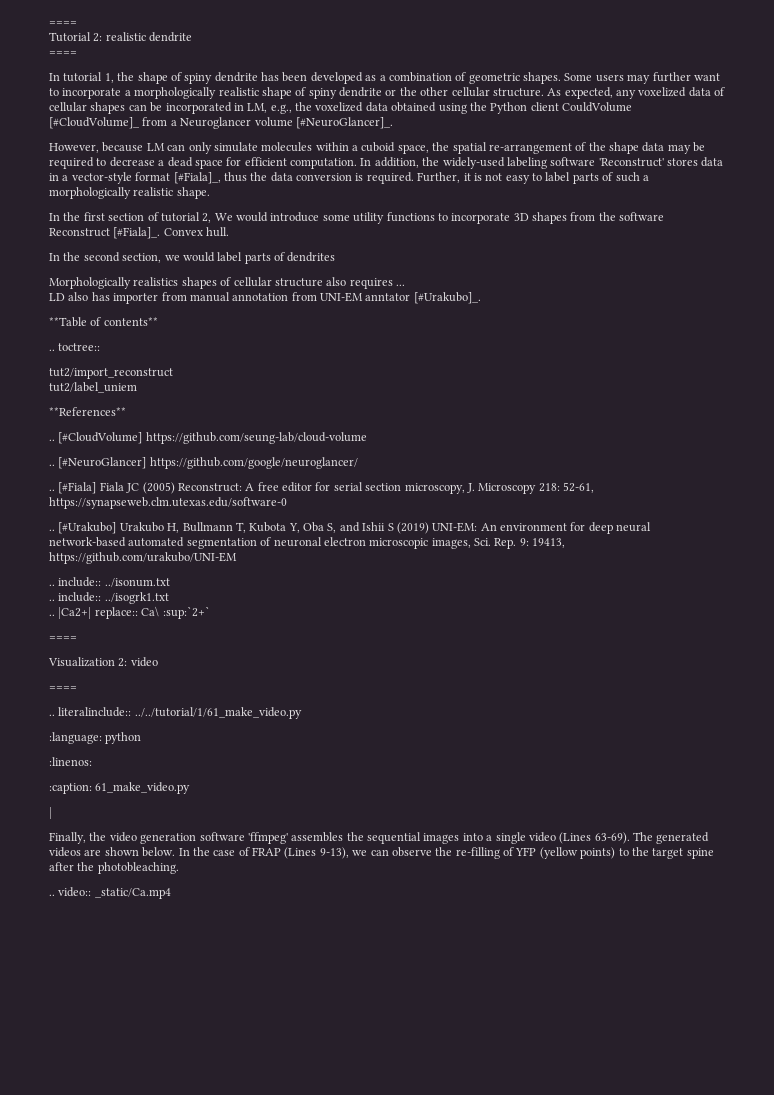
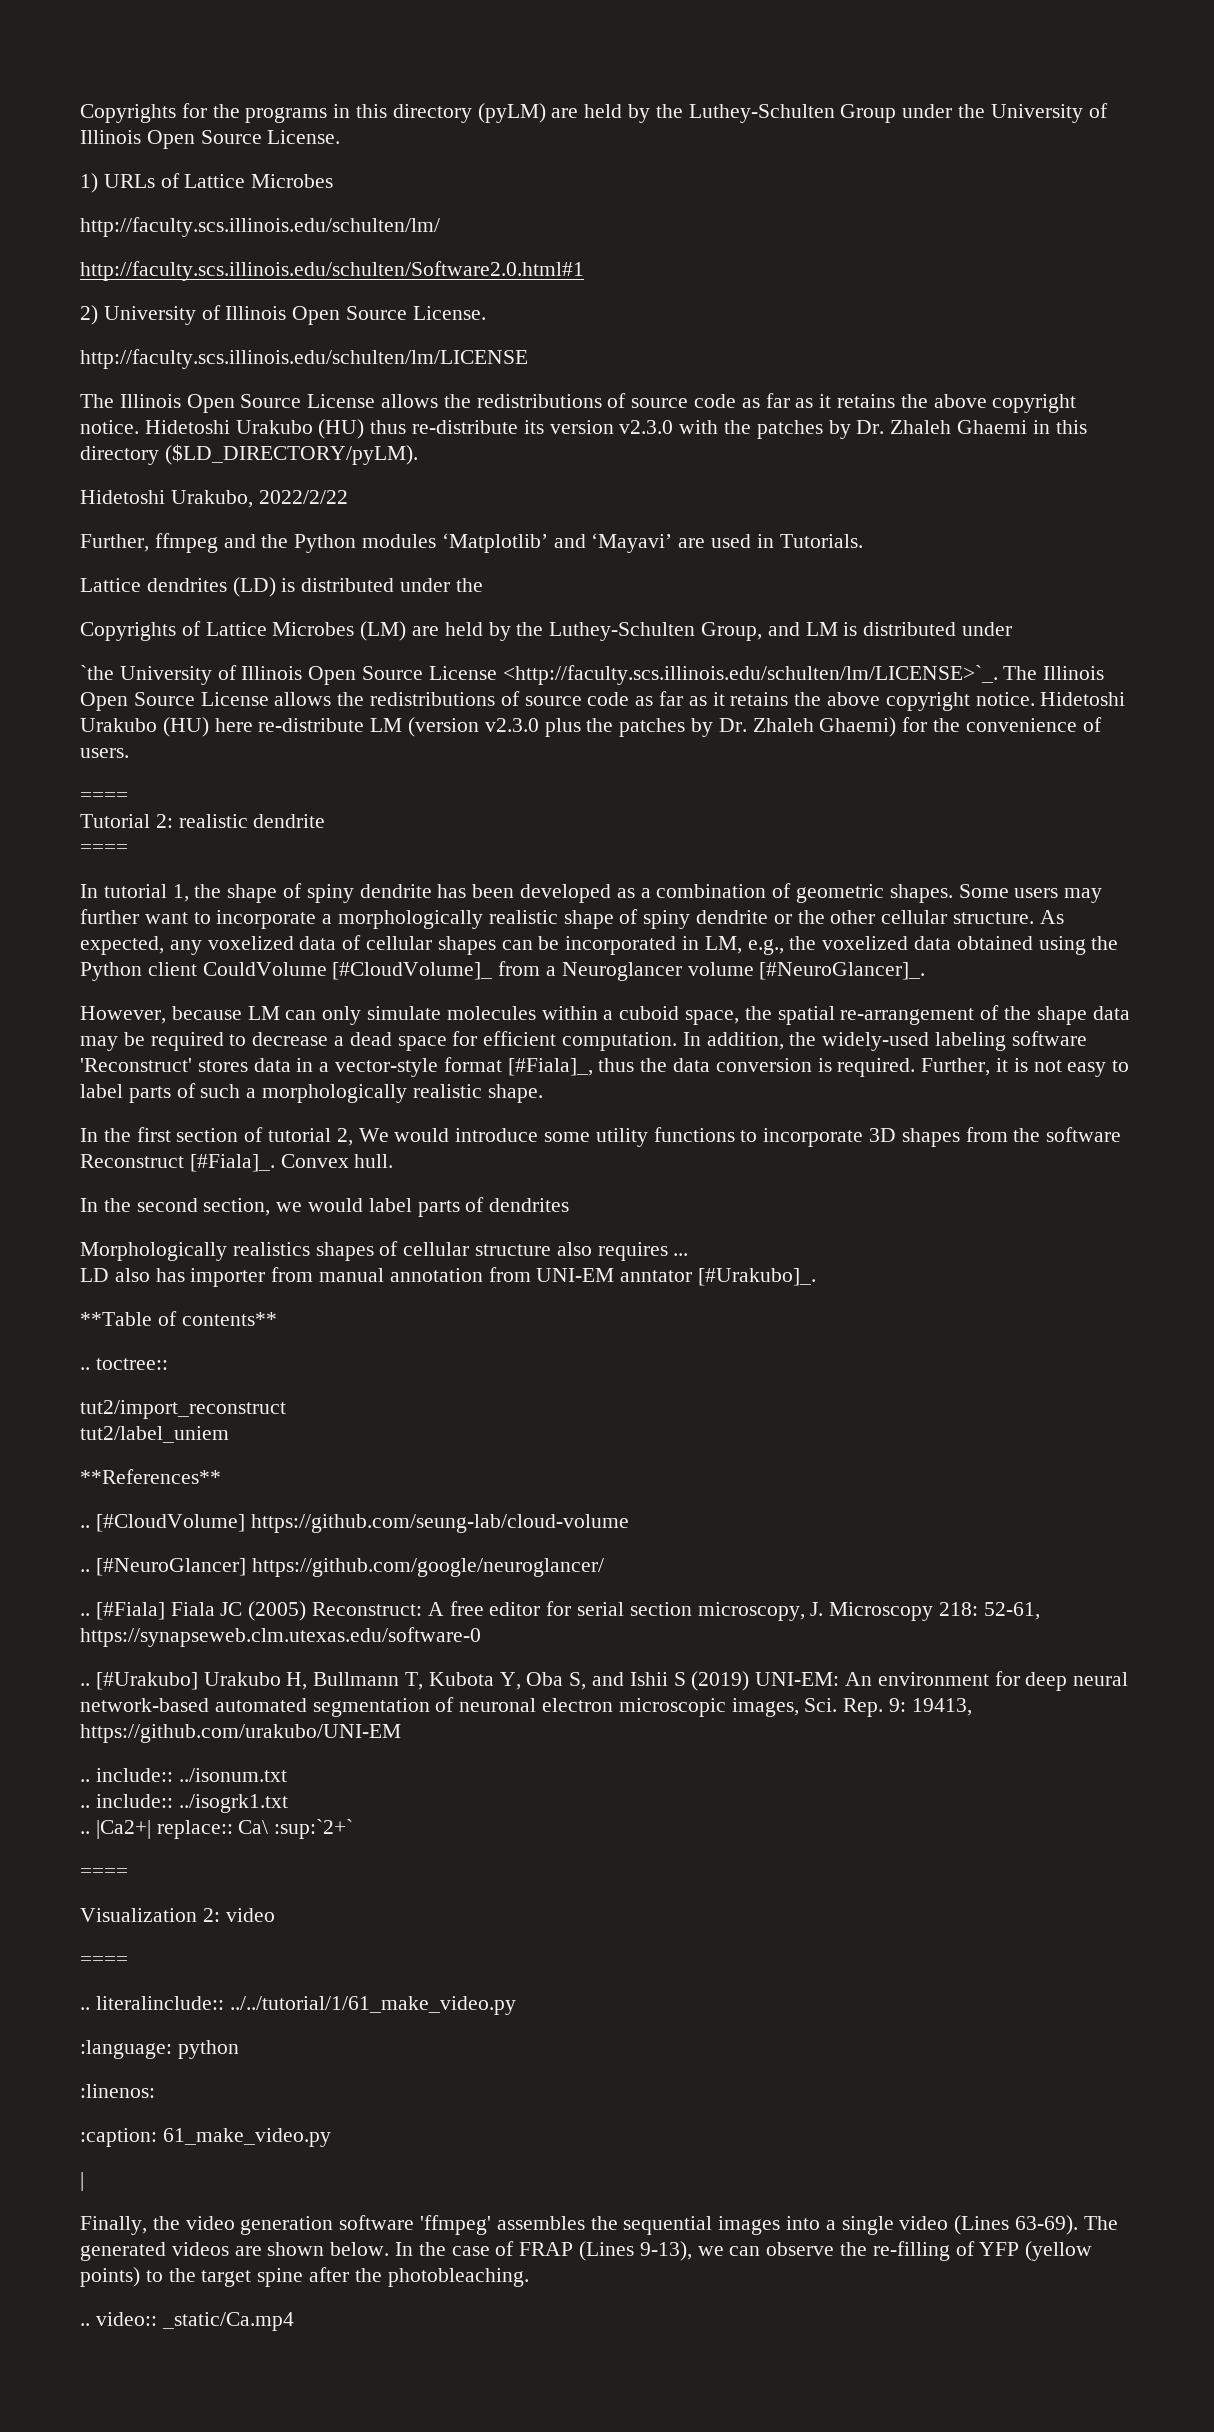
+ Copyrights for the programs in this directory (pyLM) are held by the Luthey-Schulten Group under the University of Illinois Open Source License.
+ 1) URLs of Lattice Microbes
+ http://faculty.scs.illinois.edu/schulten/lm/
+ http://faculty.scs.illinois.edu/schulten/Software2.0.html#1
+ 2) University of Illinois Open Source License.
+ http://faculty.scs.illinois.edu/schulten/lm/LICENSE
+ The Illinois Open Source License allows the redistributions of source code as far as it retains the above copyright notice. Hidetoshi Urakubo (HU) thus re-distribute its version v2.3.0 with the patches by Dr. Zhaleh Ghaemi in this directory ($LD_DIRECTORY/pyLM).
+ Hidetoshi Urakubo, 2022/2/22
+ Further, ffmpeg and the Python modules ‘Matplotlib’ and ‘Mayavi’ are used in Tutorials.
+ Lattice dendrites (LD) is distributed under the
+ Copyrights of Lattice Microbes (LM) are held by the Luthey-Schulten Group, and LM is distributed under
+ `the University of Illinois Open Source License <http://faculty.scs.illinois.edu/schulten/lm/LICENSE>`_. The Illinois Open Source License allows the redistributions of source code as far as it retains the above copyright notice. Hidetoshi Urakubo (HU) here re-distribute LM (version v2.3.0 plus the patches by Dr. Zhaleh Ghaemi) for the convenience of users.

